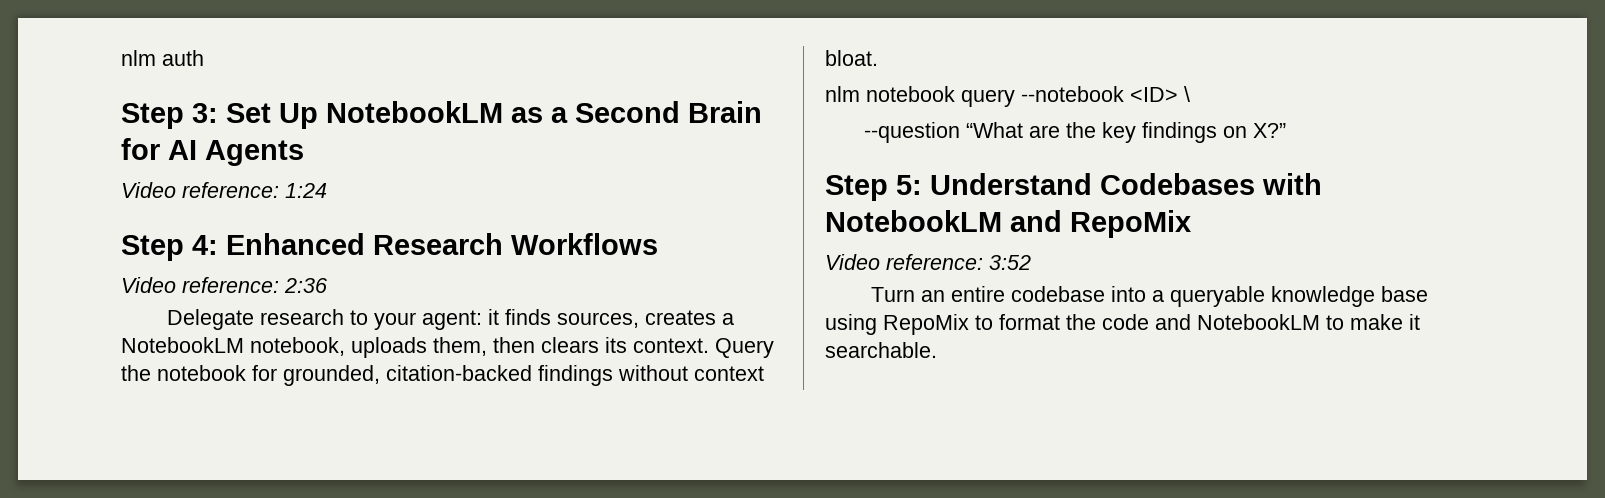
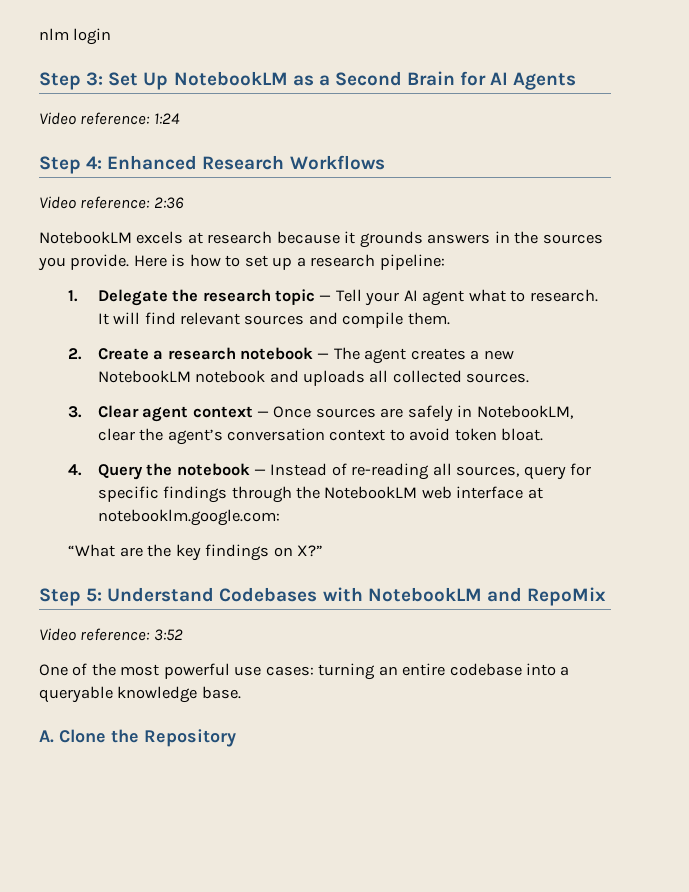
- nlm auth
+ nlm login
- Delegate research to your agent: it finds sources, creates a NotebookLM notebook, uploads them, then clears its context. Query the notebook for grounded, citation-backed findings without context bloat.
- nlm notebook query --notebook <ID> \
- --question “What are the key findings on X?”
+ NotebookLM excels at research because it grounds answers in the sources you provide. Here is how to set up a research pipeline:
+ 1. Delegate the research topic — Tell your AI agent what to research. It will find relevant sources and compile them.
+ 2. Create a research notebook — The agent creates a new NotebookLM notebook and uploads all collected sources.
+ 3. Clear agent context — Once sources are safely in NotebookLM, clear the agent’s conversation context to avoid token bloat.
+ 4. Query the notebook — Instead of re-reading all sources, query for specific findings through the NotebookLM web interface at notebooklm.google.com:
+ “What are the key findings on X?”
- Turn an entire codebase into a queryable knowledge base using RepoMix to format the code and NotebookLM to make it searchable.
+ One of the most powerful use cases: turning an entire codebase into a queryable knowledge base.
+ A. Clone the Repository

